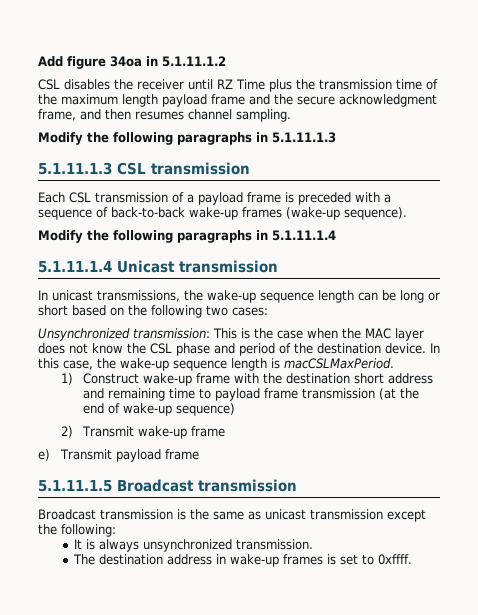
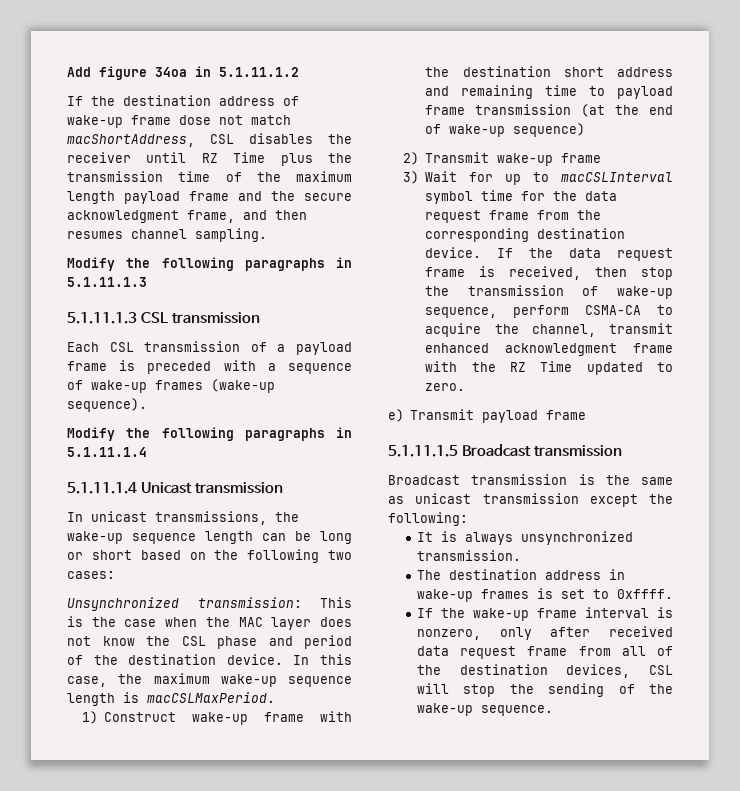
- CSL disables the receiver until RZ Time plus the transmission time of the maximum length payload frame and the secure acknowledgment frame, and then resumes channel sampling.
+ If the destination address of wake-up frame dose not match macShortAddress, CSL disables the receiver until RZ Time plus the transmission time of the maximum length payload frame and the secure acknowledgment frame, and then resumes channel sampling.
- Each CSL transmission of a payload frame is preceded with a sequence of back-to-back wake-up frames (wake-up sequence).
+ Each CSL transmission of a payload frame is preceded with a sequence of wake-up frames (wake-up sequence).
- In this case, the wake-up sequence length is macCSLMaxPeriod.
+ In this case, the maximum wake-up sequence length is macCSLMaxPeriod.
+ 3) Wait for up to macCSLInterval symbol time for the data request frame from the corresponding destination device. If the data request frame is received, then stop the transmission of wake-up sequence, perform CSMA-CA to acquire the channel, transmit enhanced acknowledgment frame with the RZ Time updated to zero.
+ If the wake-up frame interval is nonzero, only after received data request frame from all of the destination devices, CSL will stop the sending of the wake-up sequence.

